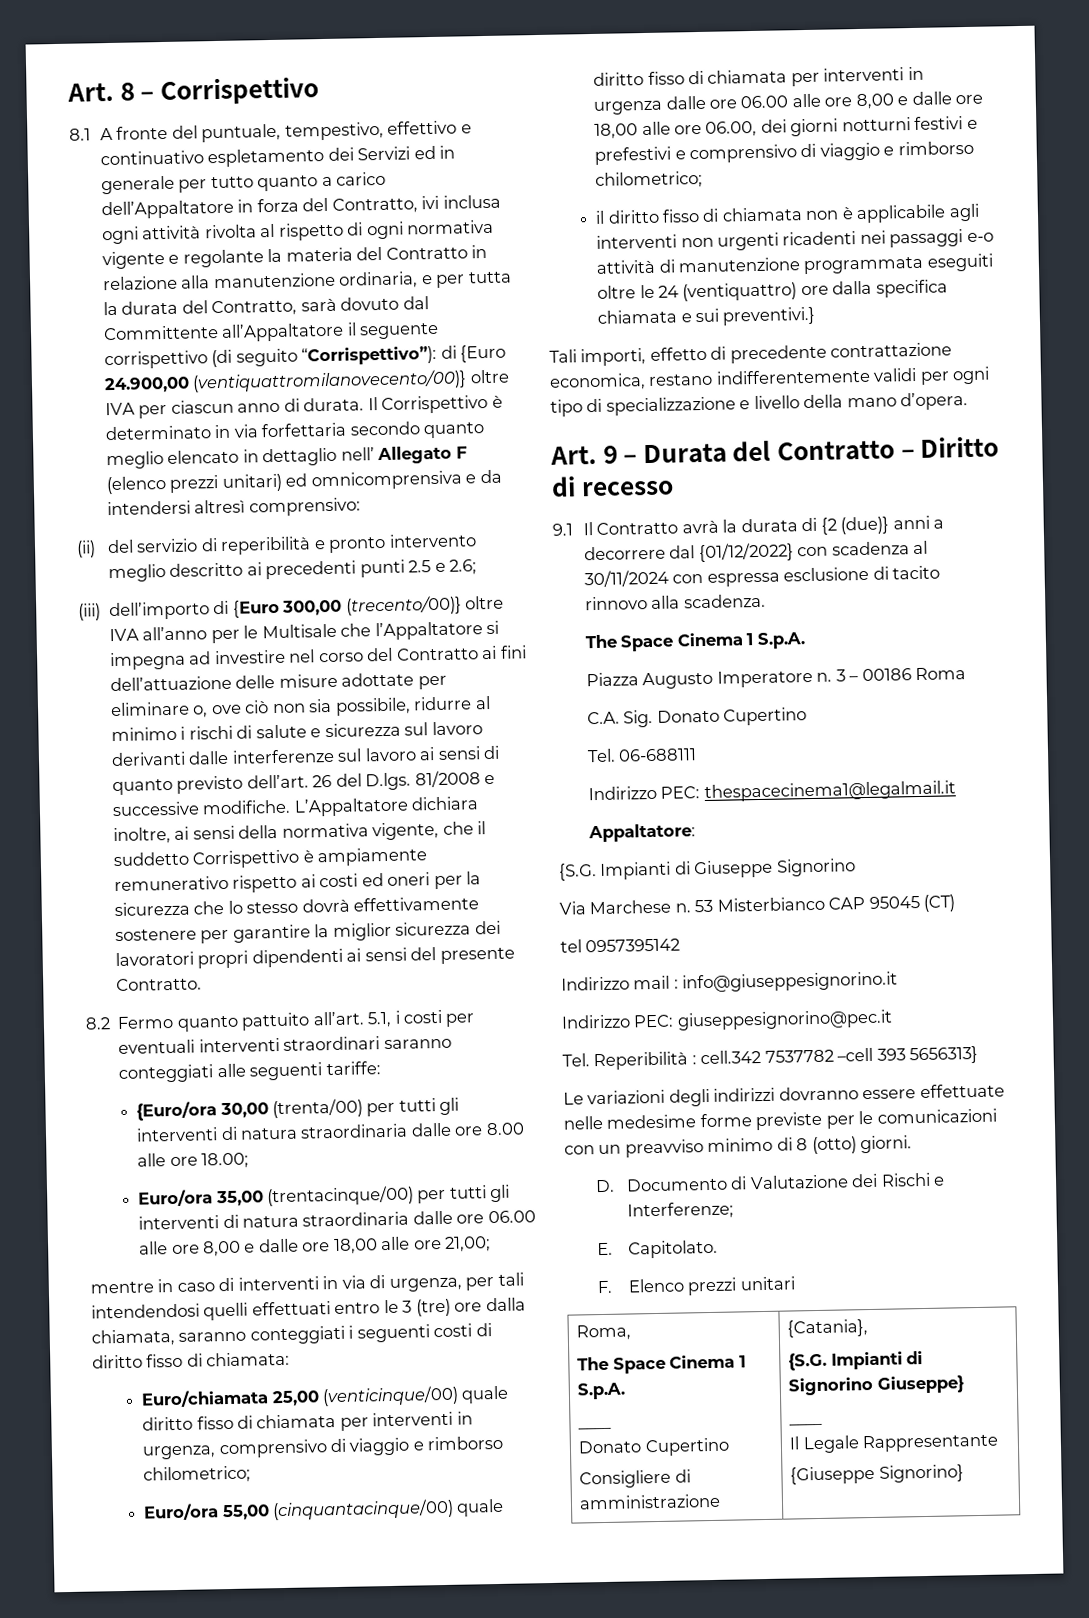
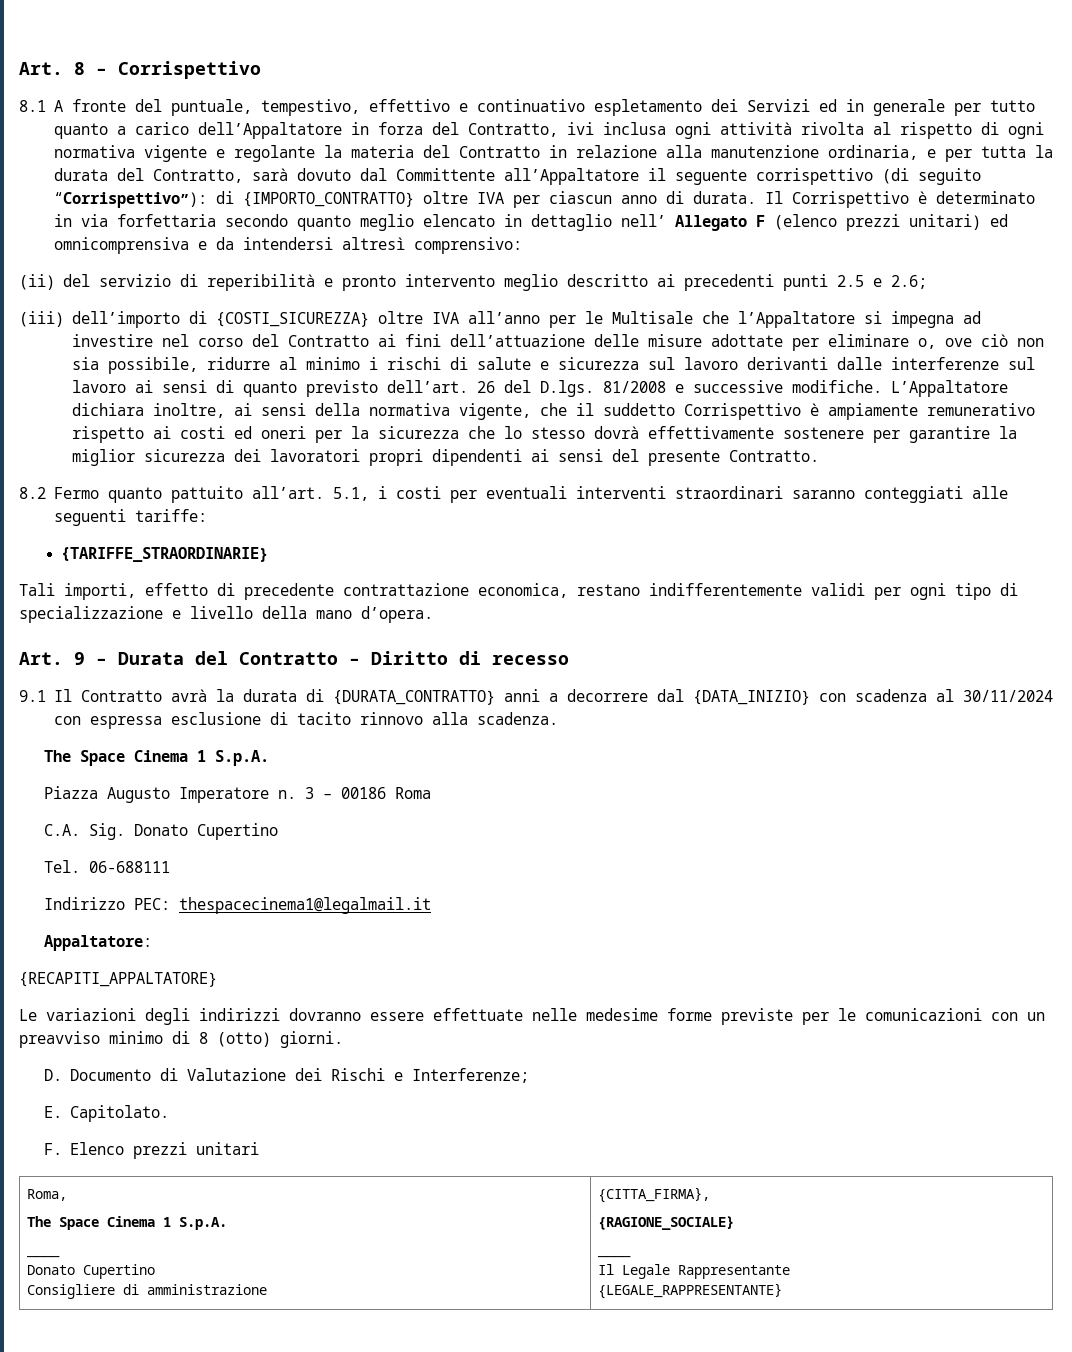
- di {Euro 24.900,00 (ventiquattromilanovecento/00)} oltre IVA per ciascun anno di durata.
+ di {IMPORTO_CONTRATTO} oltre IVA per ciascun anno di durata.
- (iii) dell’importo di {Euro 300,00 (trecento/00)} oltre IVA all’anno per le Multisale che l’Appaltatore si impegna ad investire nel corso del Contratto ai fini dell’attuazione delle misure adottate per eliminare o, ove ciò non sia possibile, ridurre al minimo i rischi di salute e sicurezza sul lavoro derivanti dalle interferenze sul lavoro ai sensi di quanto previsto dell’art.
+ (iii) dell’importo di {COSTI_SICUREZZA} oltre IVA all’anno per le Multisale che l’Appaltatore si impegna ad investire nel corso del Contratto ai fini dell’attuazione delle misure adottate per eliminare o, ove ciò non sia possibile, ridurre al minimo i rischi di salute e sicurezza sul lavoro derivanti dalle interferenze sul lavoro ai sensi di quanto previsto dell’art.
- {Euro/ora 30,00 (trenta/00) per tutti gli interventi di natura straordinaria dalle ore 8.00 alle ore 18.00;
- Euro/ora 35,00 (trentacinque/00) per tutti gli interventi di natura straordinaria dalle ore 06.00 alle ore 8,00 e dalle ore 18,00 alle ore 21,00;
- mentre in caso di interventi in via di urgenza, per tali intendendosi quelli effettuati entro le 3 (tre) ore dalla chiamata, saranno conteggiati i seguenti costi di diritto fisso di chiamata:
- Euro/chiamata 25,00 (venticinque/00) quale diritto fisso di chiamata per interventi in urgenza, comprensivo di viaggio e rimborso chilometrico;
- Euro/ora 55,00 (cinquantacinque/00) quale diritto fisso di chiamata per interventi in urgenza dalle ore 06.00 alle ore 8,00 e dalle ore 18,00 alle ore 06.00, dei giorni notturni festivi e prefestivi e comprensivo di viaggio e rimborso chilometrico;
- il diritto fisso di chiamata non è applicabile agli interventi non urgenti ricadenti nei passaggi e-o attività di manutenzione programmata eseguiti oltre le 24 (ventiquattro) ore dalla specifica chiamata e sui preventivi.}
+ {TARIFFE_STRAORDINARIE}
- 9.1 Il Contratto avrà la durata di {2 (due)} anni a decorrere dal {01/12/2022} con scadenza al 30/11/2024 con espressa esclusione di tacito rinnovo alla scadenza.
+ 9.1 Il Contratto avrà la durata di {DURATA_CONTRATTO} anni a decorrere dal {DATA_INIZIO} con scadenza al 30/11/2024 con espressa esclusione di tacito rinnovo alla scadenza.
- {S.G. Impianti di Giuseppe Signorino
- Via Marchese n. 53 Misterbianco CAP 95045 (CT)
- tel 0957395142
- Indirizzo mail : info@giuseppesignorino.it
- Indirizzo PEC: giuseppesignorino@pec.it
- Tel. Reperibilità : cell.342 7537782 –cell 393 5656313}
+ {RECAPITI_APPALTATORE}
  Roma,
  The Space Cinema 1 S.p.A.
  ____
  Donato Cupertino
- Consigliere di amministrazione | {Catania},
- {S.G. Impianti di Signorino Giuseppe}
+ Consigliere di amministrazione | {CITTA_FIRMA},
+ {RAGIONE_SOCIALE}
  ____
  Il Legale Rappresentante
- {Giuseppe Signorino}
+ {LEGALE_RAPPRESENTANTE}

